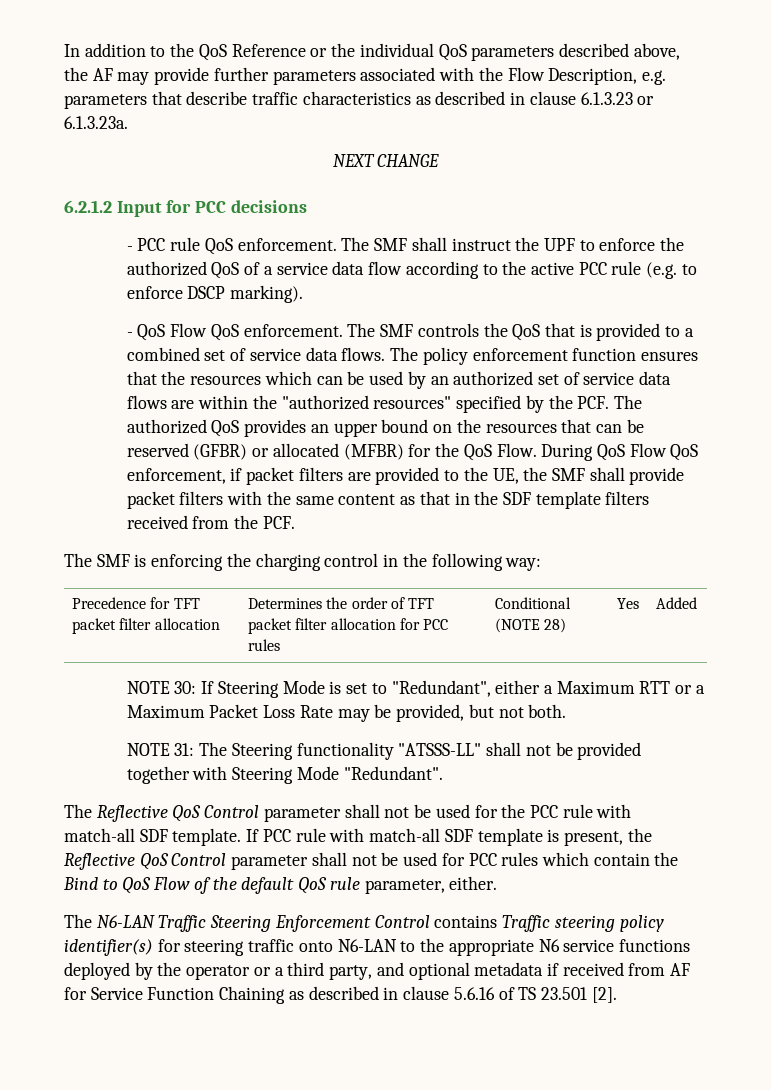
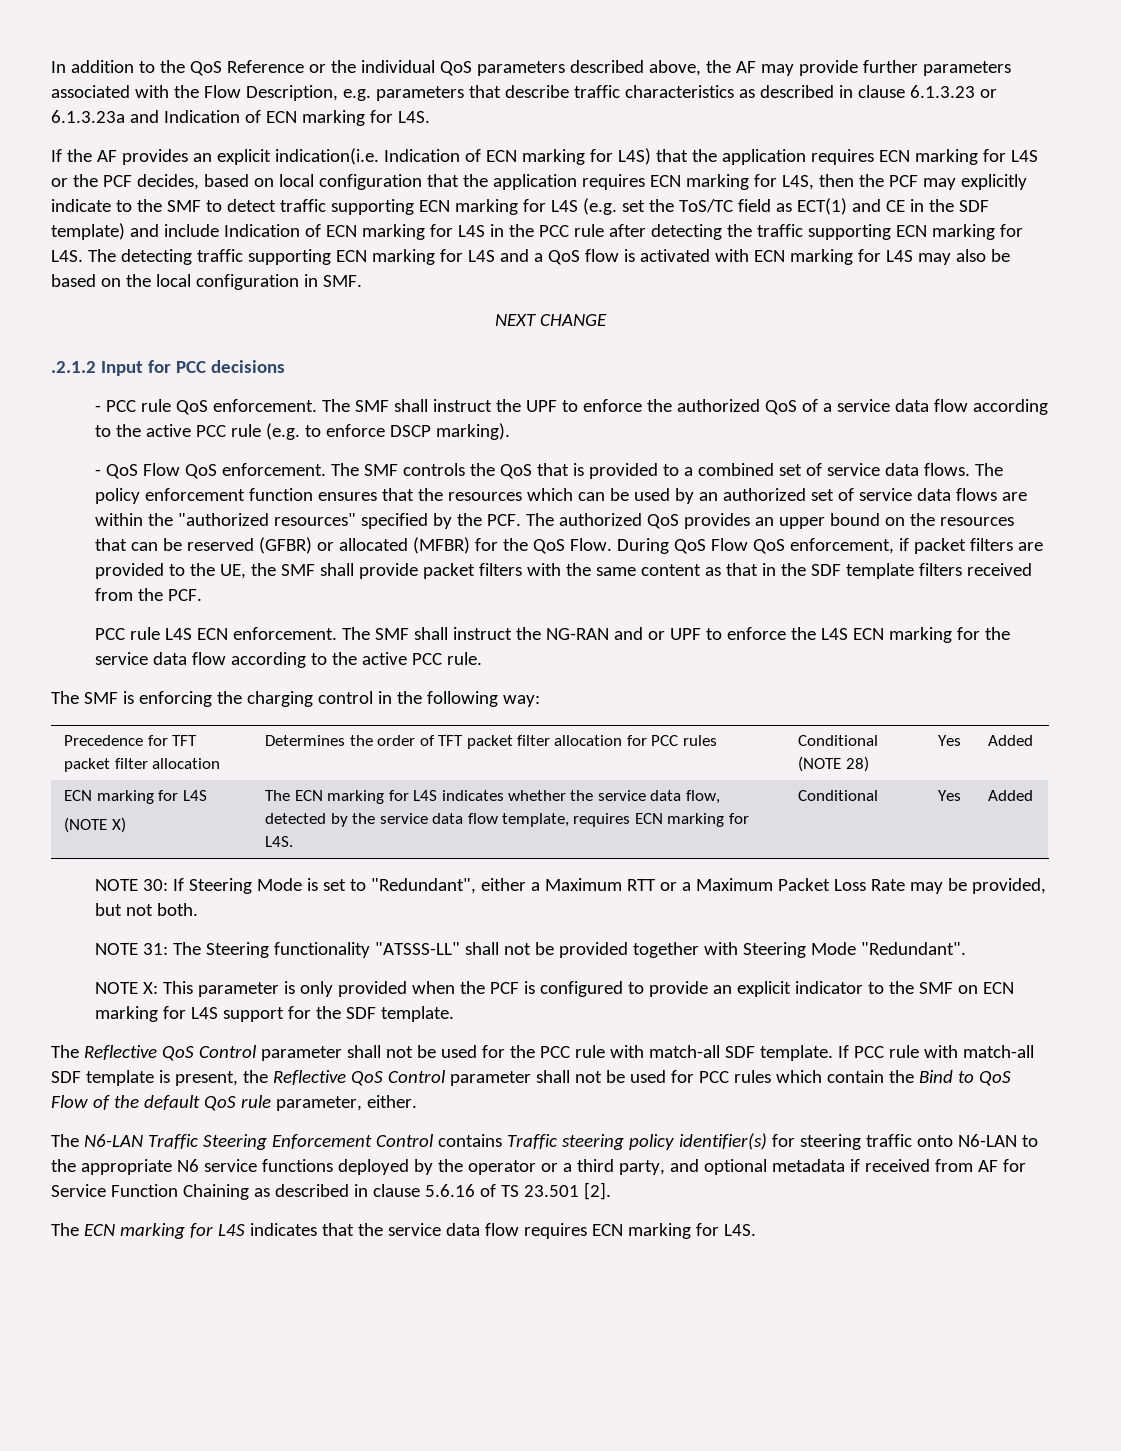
- In addition to the QoS Reference or the individual QoS parameters described above, the AF may provide further parameters associated with the Flow Description, e.g. parameters that describe traffic characteristics as described in clause 6.1.3.23 or 6.1.3.23a.
+ In addition to the QoS Reference or the individual QoS parameters described above, the AF may provide further parameters associated with the Flow Description, e.g. parameters that describe traffic characteristics as described in clause 6.1.3.23 or 6.1.3.23a and Indication of ECN marking for L4S.
+ If the AF provides an explicit indication(i.e. Indication of ECN marking for L4S) that the application requires ECN marking for L4S or the PCF decides, based on local configuration that the application requires ECN marking for L4S, then the PCF may explicitly indicate to the SMF to detect traffic supporting ECN marking for L4S (e.g. set the ToS/TC field as ECT(1) and CE in the SDF template) and include Indication of ECN marking for L4S in the PCC rule after detecting the traffic supporting ECN marking for L4S. The detecting traffic supporting ECN marking for L4S and a QoS flow is activated with ECN marking for L4S may also be based on the local configuration in SMF.
- 6.2.1.2 Input for PCC decisions
+ .2.1.2 Input for PCC decisions
+ PCC rule L4S ECN enforcement. The SMF shall instruct the NG-RAN and or UPF to enforce the L4S ECN marking for the service data flow according to the active PCC rule.
  Precedence for TFT packet filter allocation | Determines the order of TFT packet filter allocation for PCC rules | Conditional (NOTE 28) | Yes | Added
+ ECN marking for L4S
+ (NOTE X) | The ECN marking for L4S indicates whether the service data flow, detected by the service data flow template, requires ECN marking for L4S. | Conditional | Yes | Added
+ NOTE X: This parameter is only provided when the PCF is configured to provide an explicit indicator to the SMF on ECN marking for L4S support for the SDF template.
+ The ECN marking for L4S indicates that the service data flow requires ECN marking for L4S.

